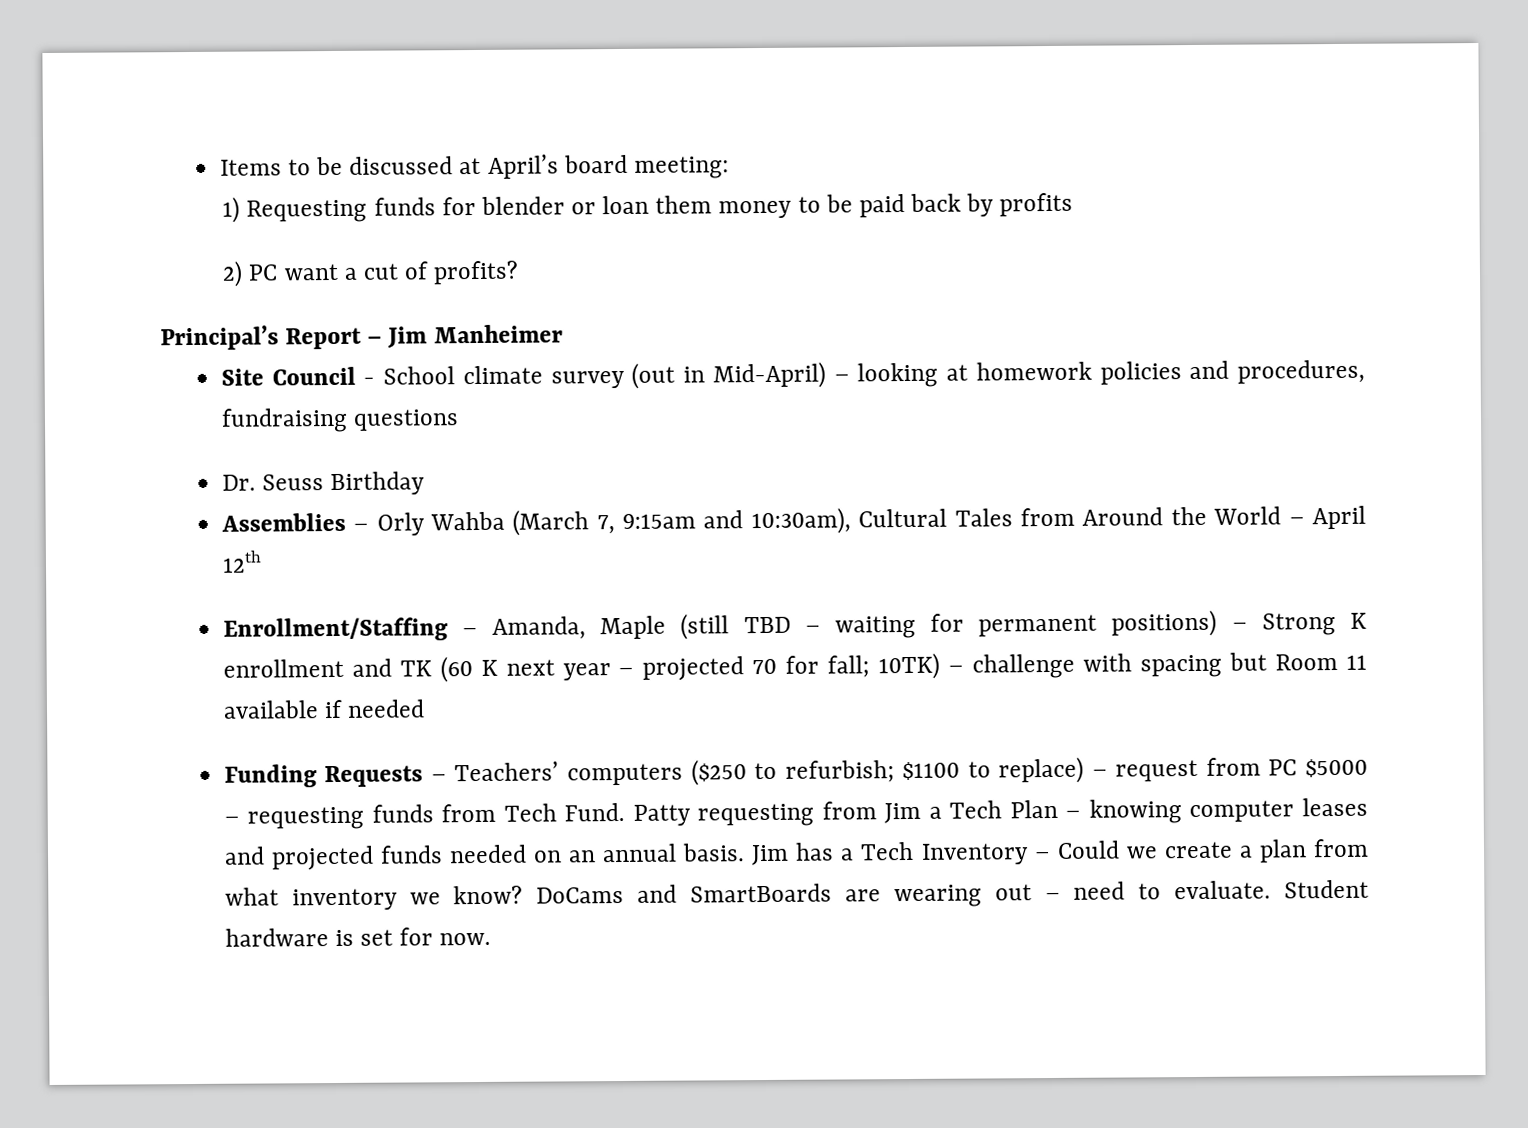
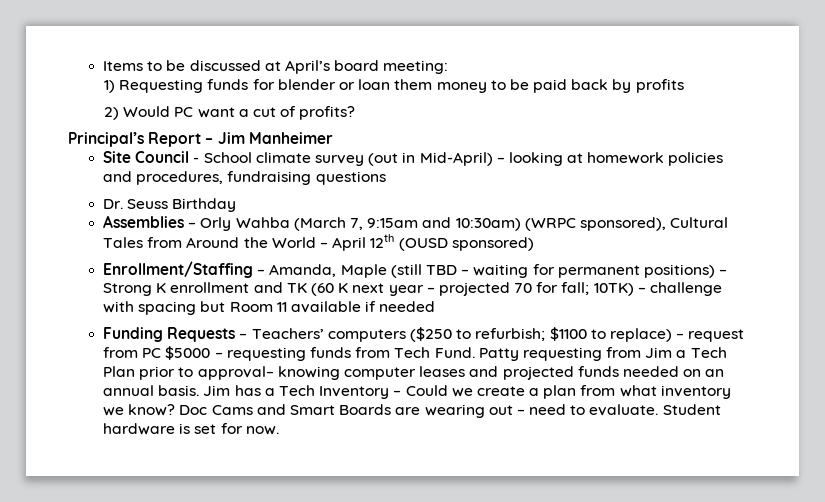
- 2) PC want a cut of profits?
+ 2) Would PC want a cut of profits?
- Assemblies – Orly Wahba (March 7, 9:15am and 10:30am), Cultural Tales from Around the World – April 12th
+ Assemblies – Orly Wahba (March 7, 9:15am and 10:30am) (WRPC sponsored), Cultural Tales from Around the World – April 12th (OUSD sponsored)
- Patty requesting from Jim a Tech Plan – knowing computer leases and projected funds needed on an annual basis.
+ Patty requesting from Jim a Tech Plan prior to approval– knowing computer leases and projected funds needed on an annual basis.
- DoCams and SmartBoards are wearing out – need to evaluate.
+ Doc Cams and Smart Boards are wearing out – need to evaluate.

